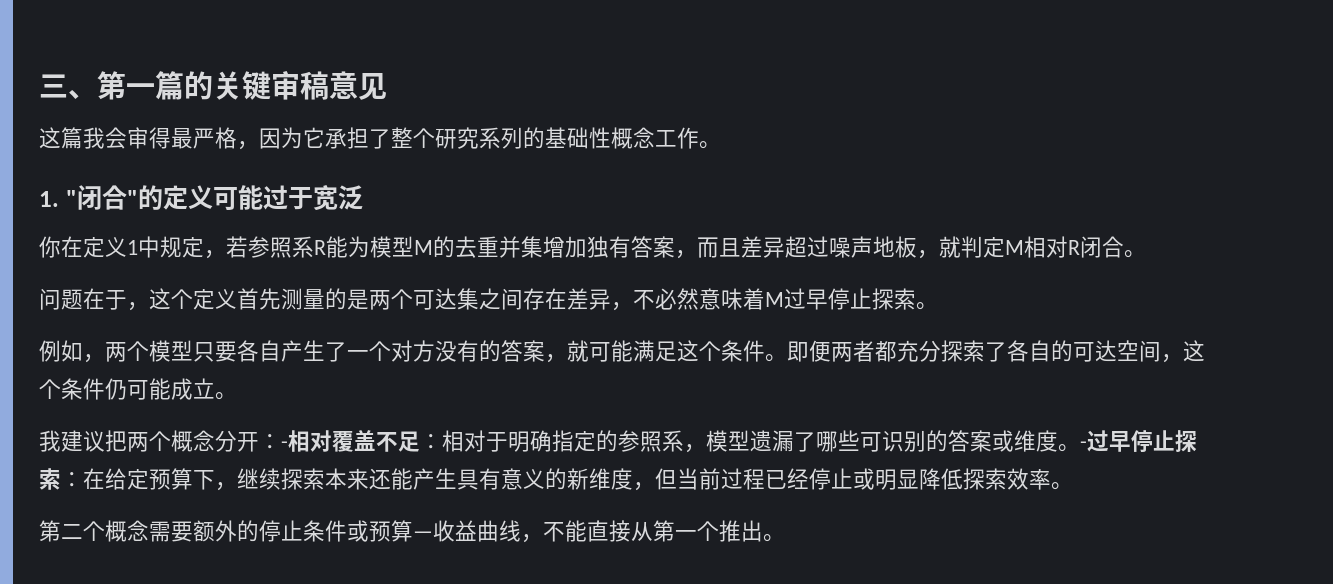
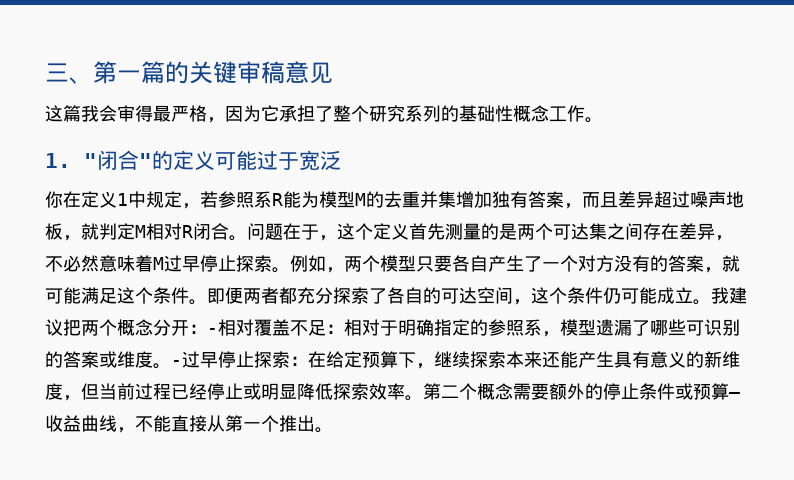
- 你在定义1中规定，若参照系R能为模型M的去重并集增加独有答案，而且差异超过噪声地板，就判定M相对R闭合。
- 问题在于，这个定义首先测量的是两个可达集之间存在差异，不必然意味着M过早停止探索。
- 例如，两个模型只要各自产生了一个对方没有的答案，就可能满足这个条件。
+ 你在定义1中规定，若参照系R能为模型M的去重并集增加独有答案，而且差异超过噪声地板，就判定M相对R闭合。问题在于，这个定义首先测量的是两个可达集之间存在差异，不必然意味着M过早停止探索。例如，两个模型只要各自产生了一个对方没有的答案，就可能满足这个条件。
- 即便两者都充分探索了各自的可达空间，这个条件仍可能成立。
- 我建议把两个概念分开：-相对覆盖不足：相对于明确指定的参照系，模型遗漏了哪些可识别的答案或维度。
+ 即便两者都充分探索了各自的可达空间，这个条件仍可能成立。我建议把两个概念分开：-相对覆盖不足：相对于明确指定的参照系，模型遗漏了哪些可识别的答案或维度。
- -过早停止探索：在给定预算下，继续探索本来还能产生具有意义的新维度，但当前过程已经停止或明显降低探索效率。
- 第二个概念需要额外的停止条件或预算—收益曲线，不能直接从第一个推出。
+ -过早停止探索：在给定预算下，继续探索本来还能产生具有意义的新维度，但当前过程已经停止或明显降低探索效率。第二个概念需要额外的停止条件或预算—收益曲线，不能直接从第一个推出。

